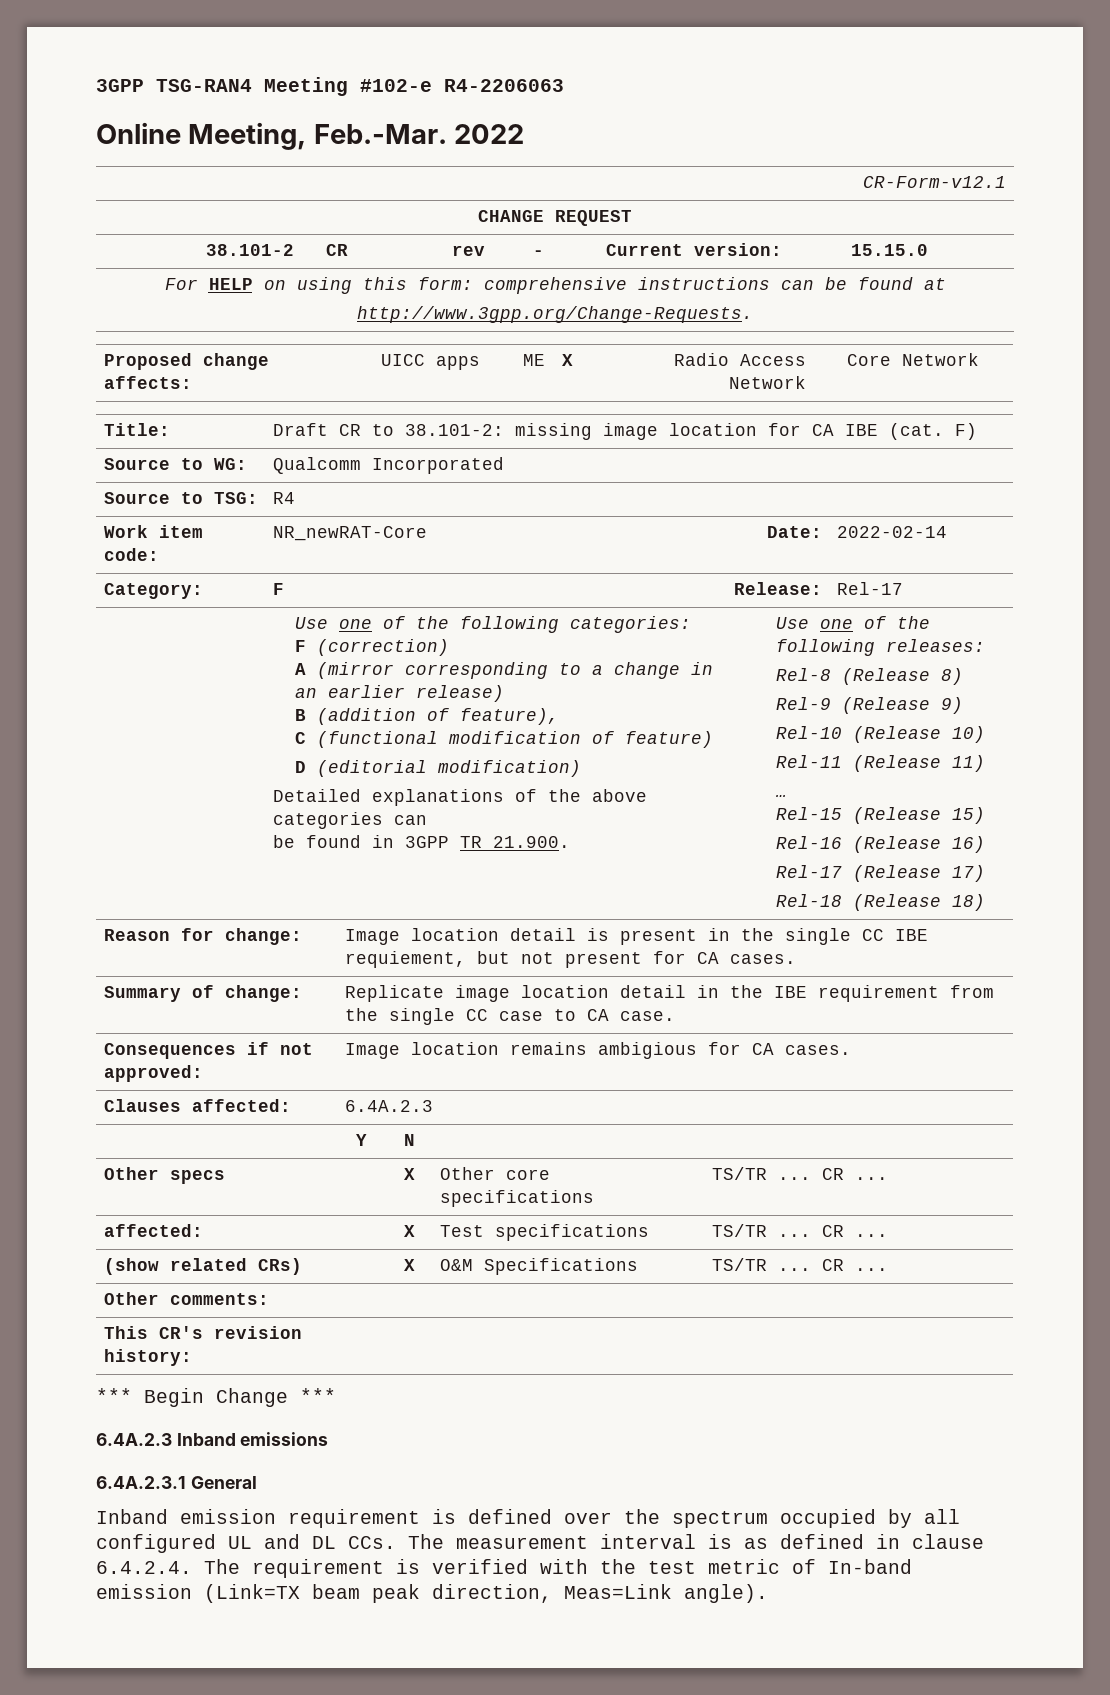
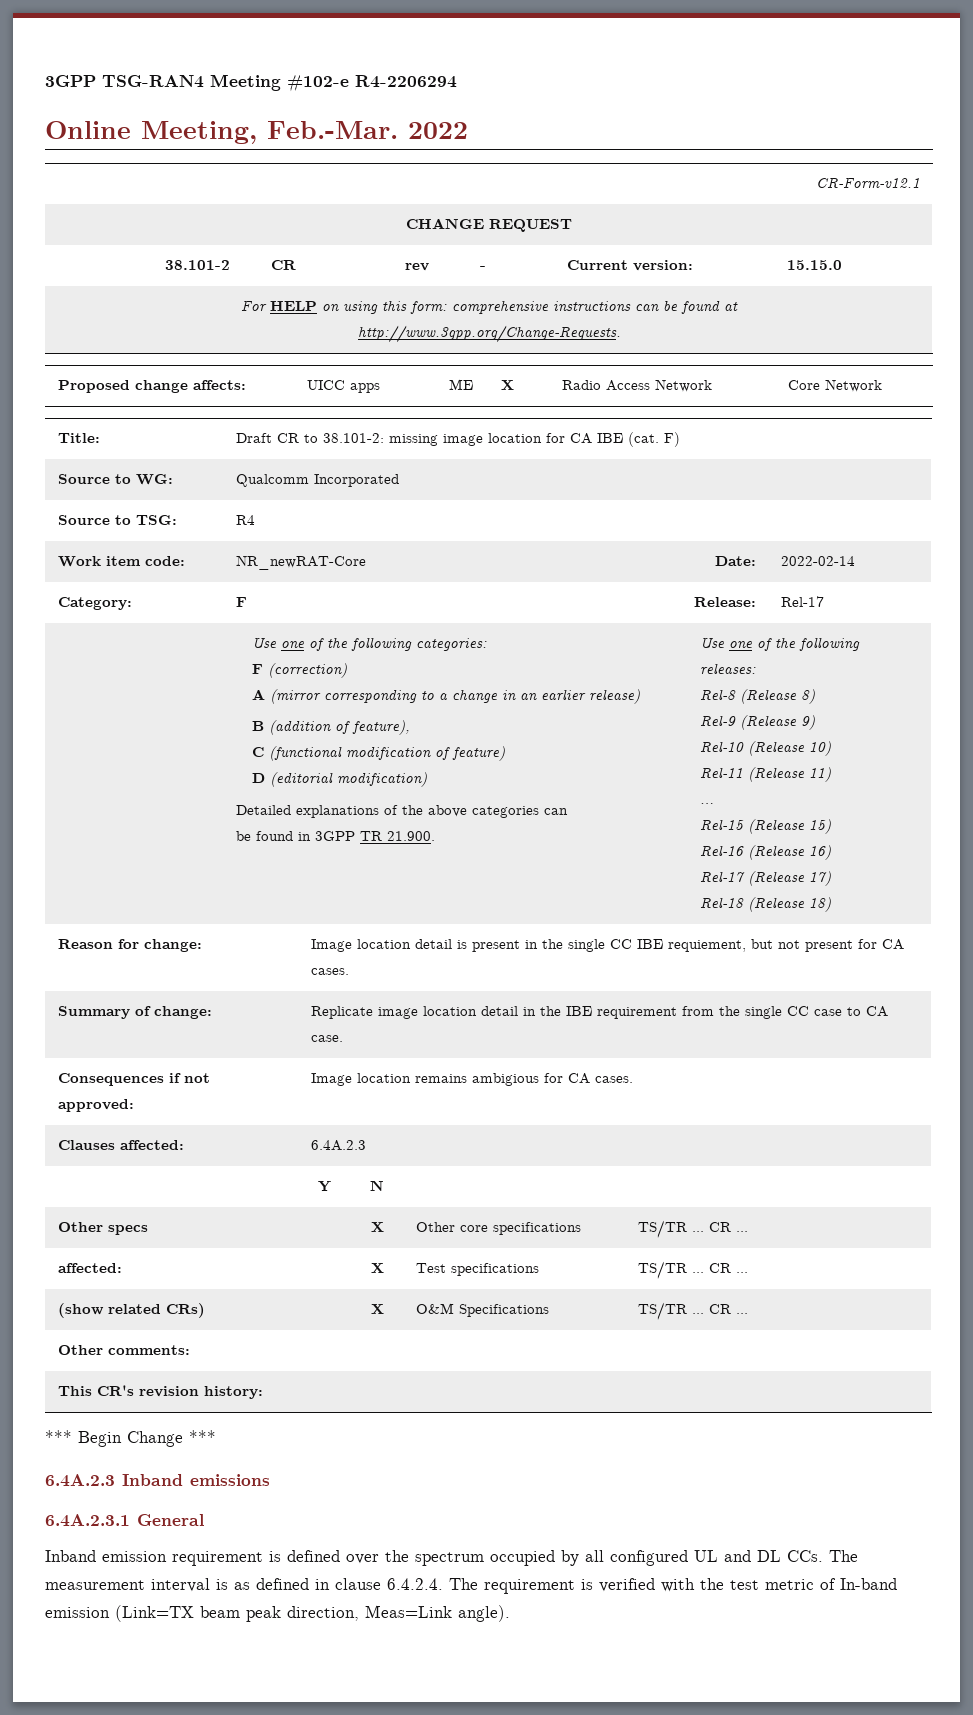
- 3GPP TSG-RAN4 Meeting #102-e R4-2206063
+ 3GPP TSG-RAN4 Meeting #102-e R4-2206294

